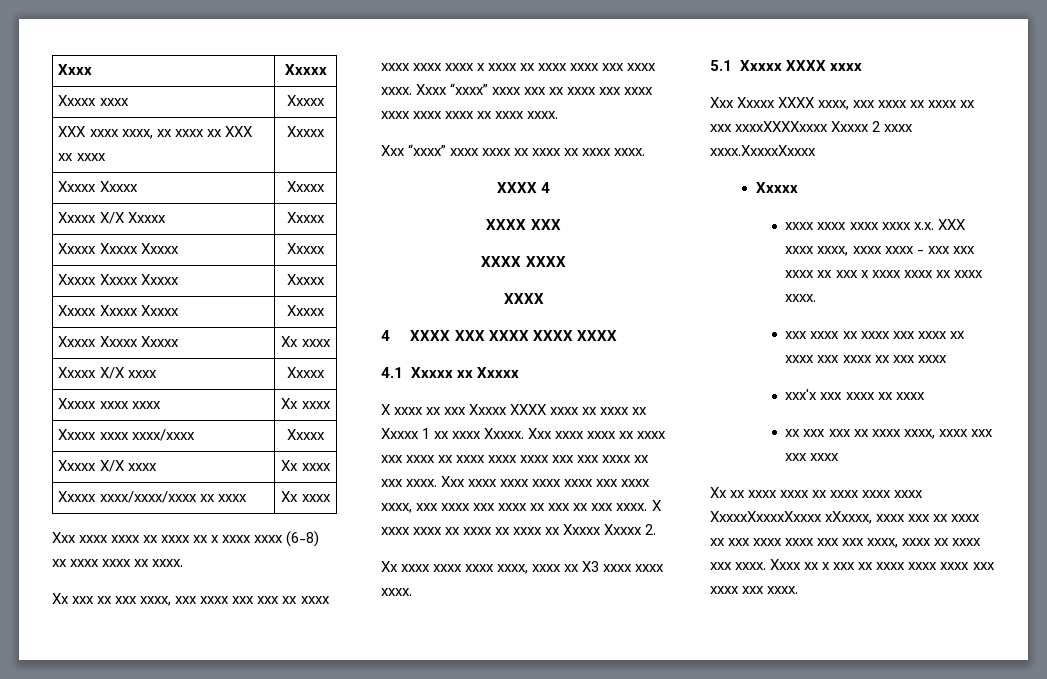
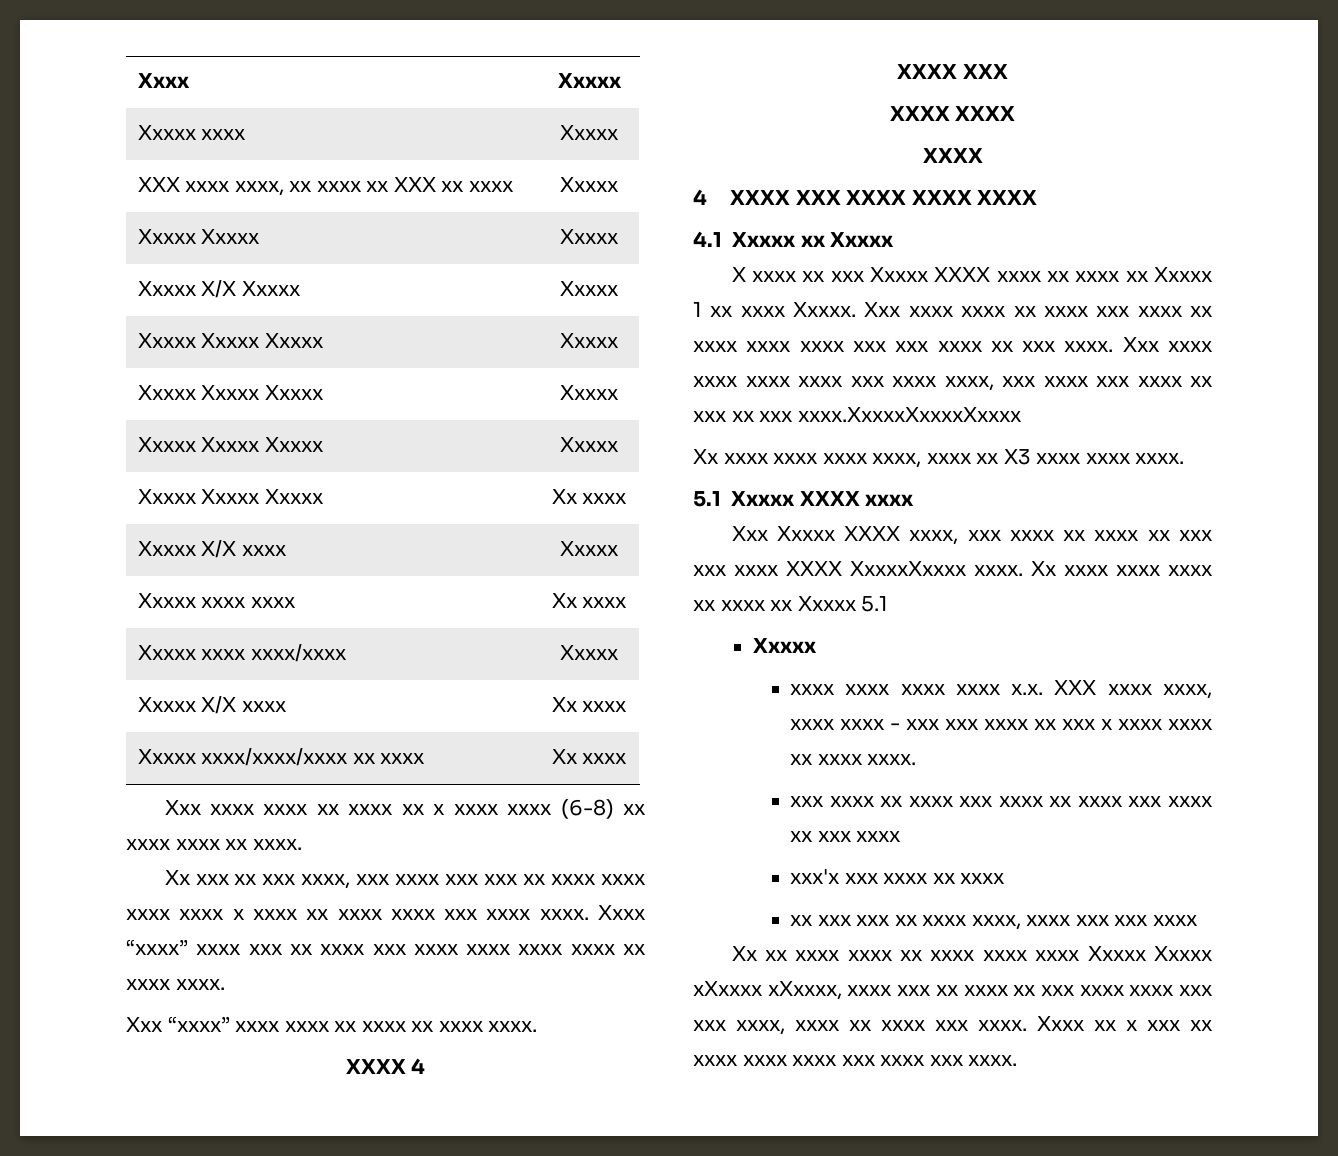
- Xxx xxxx xxxx xxxx xxxx xxx xxxx xxxx, xxx xxxx xxx xxxx xx xxx xx xxx xxxx. X xxxx xxxx xx xxxx xx xxxx xx Xxxxx Xxxxx 2.
+ Xxx xxxx xxxx xxxx xxxx xxx xxxx xxxx, xxx xxxx xxx xxxx xx xxx xx xxx xxxx.XxxxxXxxxxXxxxx
- Xxx Xxxxx XXXX xxxx, xxx xxxx xx xxxx xx xxx xxxxXXXXxxxx Xxxxx 2 xxxx xxxx.XxxxxXxxxx
+ Xxx Xxxxx XXXX xxxx, xxx xxxx xx xxxx xx xxx xxx xxxx XXXX XxxxxXxxxx xxxx. Xx xxxx xxxx xxxx xx xxxx xx Xxxxx 5.1
- Xx xx xxxx xxxx xx xxxx xxxx xxxx XxxxxXxxxxXxxxx xXxxxx, xxxx xxx xx xxxx xx xxx xxxx xxxx xxx xxx xxxx, xxxx xx xxxx xxx xxxx.
+ Xx xx xxxx xxxx xx xxxx xxxx xxxx Xxxxx Xxxxx xXxxxx xXxxxx, xxxx xxx xx xxxx xx xxx xxxx xxxx xxx xxx xxxx, xxxx xx xxxx xxx xxxx.

